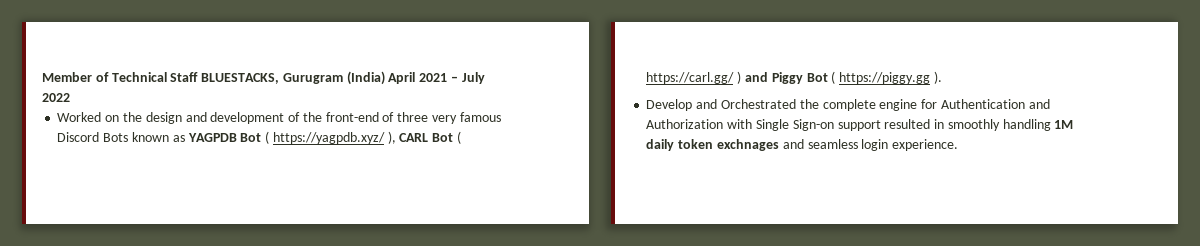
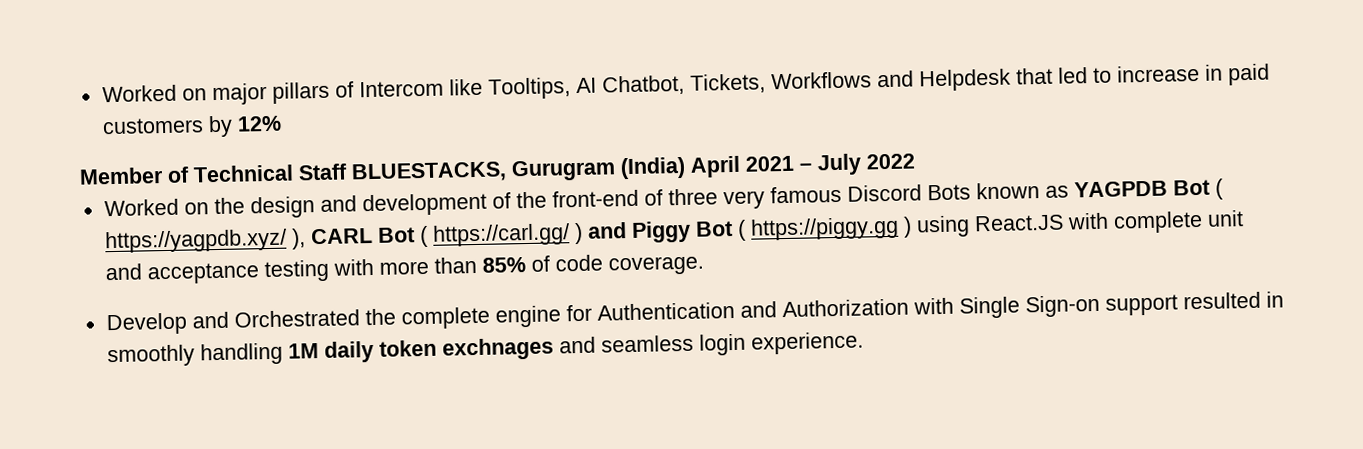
+ Worked on major pillars of Intercom like Tooltips, AI Chatbot, Tickets, Workflows and Helpdesk that led to increase in paid customers by 12%
- Worked on the design and development of the front-end of three very famous Discord Bots known as YAGPDB Bot ( https://yagpdb.xyz/ ), CARL Bot ( https://carl.gg/ ) and Piggy Bot ( https://piggy.gg ).
+ Worked on the design and development of the front-end of three very famous Discord Bots known as YAGPDB Bot ( https://yagpdb.xyz/ ), CARL Bot ( https://carl.gg/ ) and Piggy Bot ( https://piggy.gg ) using React.JS with complete unit and acceptance testing with more than 85% of code coverage.

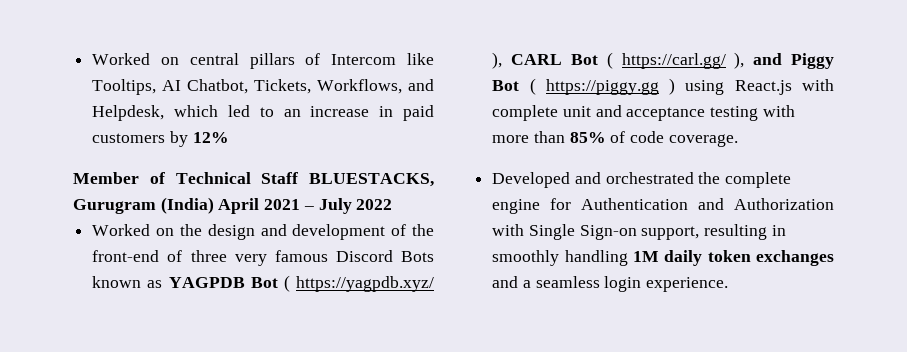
- Worked on major pillars of Intercom like Tooltips, AI Chatbot, Tickets, Workflows and Helpdesk that led to increase in paid customers by 12%
+ Worked on central pillars of Intercom like Tooltips, AI Chatbot, Tickets, Workflows, and Helpdesk, which led to an increase in paid customers by 12%
- Worked on the design and development of the front-end of three very famous Discord Bots known as YAGPDB Bot ( https://yagpdb.xyz/ ), CARL Bot ( https://carl.gg/ ) and Piggy Bot ( https://piggy.gg ) using React.JS with complete unit and acceptance testing with more than 85% of code coverage.
+ Worked on the design and development of the front-end of three very famous Discord Bots known as YAGPDB Bot ( https://yagpdb.xyz/ ), CARL Bot ( https://carl.gg/ ), and Piggy Bot ( https://piggy.gg ) using React.js with complete unit and acceptance testing with more than 85% of code coverage.
- Develop and Orchestrated the complete engine for Authentication and Authorization with Single Sign-on support resulted in smoothly handling 1M daily token exchnages and seamless login experience.
+ Developed and orchestrated the complete engine for Authentication and Authorization with Single Sign-on support, resulting in smoothly handling 1M daily token exchanges and a seamless login experience.

